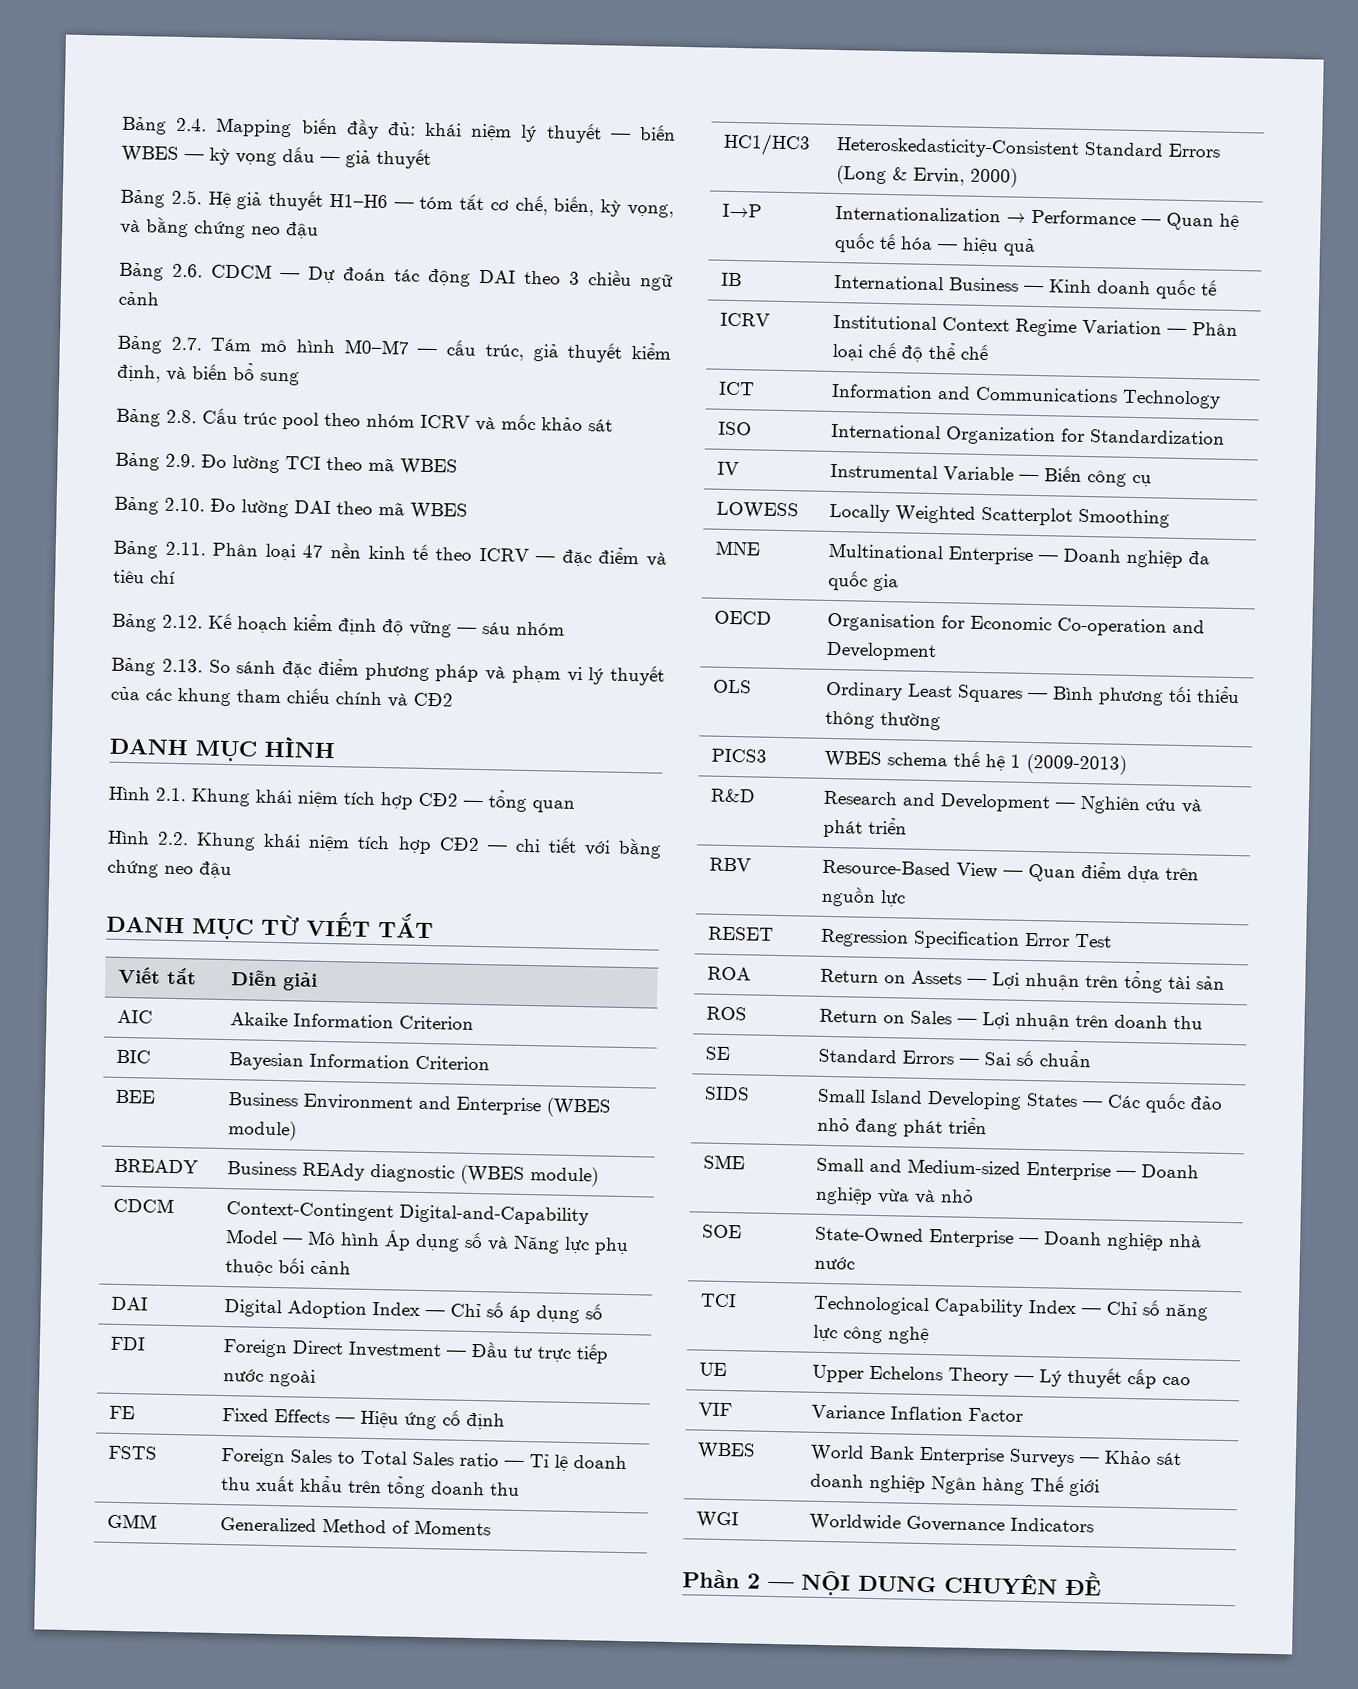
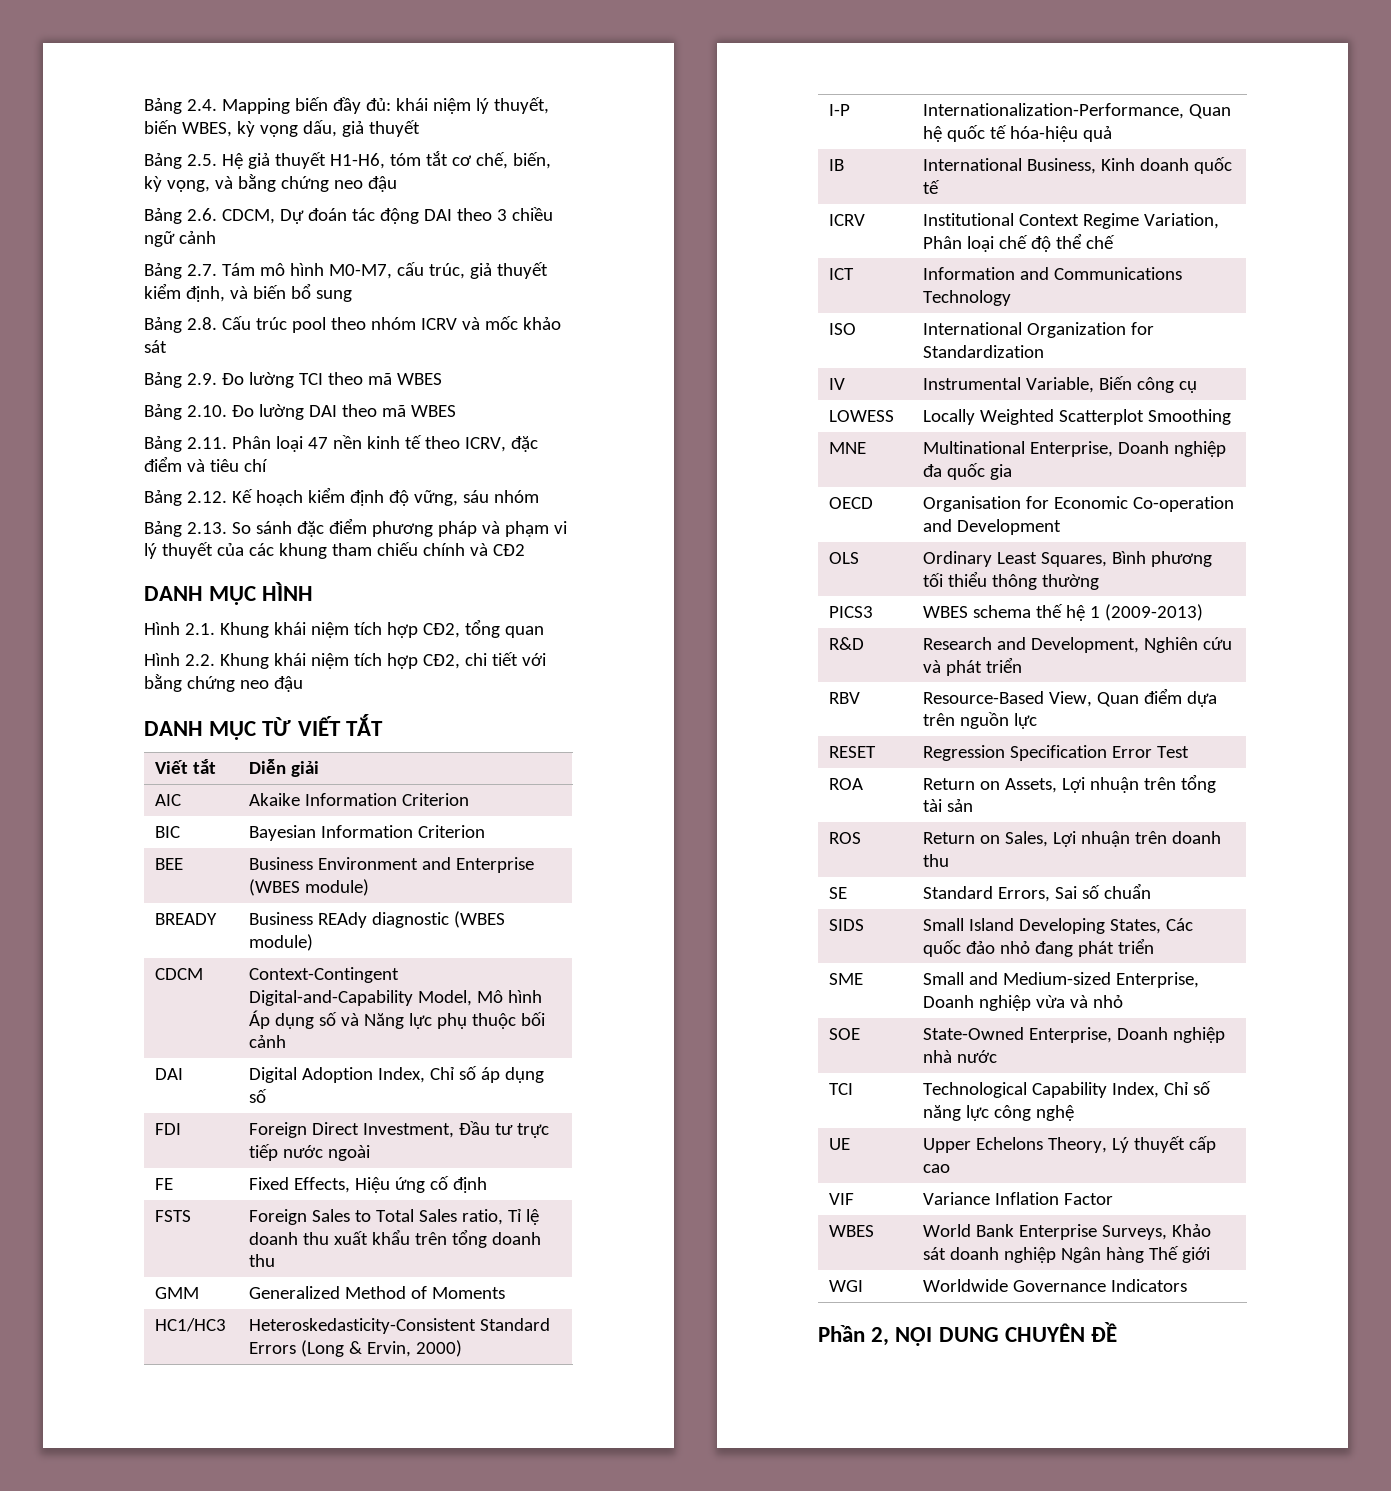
- Bảng 2.4. Mapping biến đầy đủ: khái niệm lý thuyết — biến WBES — kỳ vọng dấu — giả thuyết
+ Bảng 2.4. Mapping biến đầy đủ: khái niệm lý thuyết, biến WBES, kỳ vọng dấu, giả thuyết
- Bảng 2.5. Hệ giả thuyết H1–H6 — tóm tắt cơ chế, biến, kỳ vọng, và bằng chứng neo đậu
+ Bảng 2.5. Hệ giả thuyết H1-H6, tóm tắt cơ chế, biến, kỳ vọng, và bằng chứng neo đậu
- Bảng 2.6. CDCM — Dự đoán tác động DAI theo 3 chiều ngữ cảnh
+ Bảng 2.6. CDCM, Dự đoán tác động DAI theo 3 chiều ngữ cảnh
- Bảng 2.7. Tám mô hình M0–M7 — cấu trúc, giả thuyết kiểm định, và biến bổ sung
+ Bảng 2.7. Tám mô hình M0-M7, cấu trúc, giả thuyết kiểm định, và biến bổ sung
- Bảng 2.11. Phân loại 47 nền kinh tế theo ICRV — đặc điểm và tiêu chí
+ Bảng 2.11. Phân loại 47 nền kinh tế theo ICRV, đặc điểm và tiêu chí
- Bảng 2.12. Kế hoạch kiểm định độ vững — sáu nhóm
+ Bảng 2.12. Kế hoạch kiểm định độ vững, sáu nhóm
- Hình 2.1. Khung khái niệm tích hợp CĐ2 — tổng quan
+ Hình 2.1. Khung khái niệm tích hợp CĐ2, tổng quan
- Hình 2.2. Khung khái niệm tích hợp CĐ2 — chi tiết với bằng chứng neo đậu
+ Hình 2.2. Khung khái niệm tích hợp CĐ2, chi tiết với bằng chứng neo đậu
- CDCM | Context-Contingent Digital-and-Capability Model — Mô hình Áp dụng số và Năng lực phụ thuộc bối cảnh
+ CDCM | Context-Contingent Digital-and-Capability Model, Mô hình Áp dụng số và Năng lực phụ thuộc bối cảnh
- DAI | Digital Adoption Index — Chỉ số áp dụng số
+ DAI | Digital Adoption Index, Chỉ số áp dụng số
- FDI | Foreign Direct Investment — Đầu tư trực tiếp nước ngoài
+ FDI | Foreign Direct Investment, Đầu tư trực tiếp nước ngoài
- FE | Fixed Effects — Hiệu ứng cố định
+ FE | Fixed Effects, Hiệu ứng cố định
- FSTS | Foreign Sales to Total Sales ratio — Tỉ lệ doanh thu xuất khẩu trên tổng doanh thu
+ FSTS | Foreign Sales to Total Sales ratio, Tỉ lệ doanh thu xuất khẩu trên tổng doanh thu
- I→P | Internationalization → Performance — Quan hệ quốc tế hóa — hiệu quả
+ I-P | Internationalization-Performance, Quan hệ quốc tế hóa-hiệu quả
- IB | International Business — Kinh doanh quốc tế
+ IB | International Business, Kinh doanh quốc tế
- ICRV | Institutional Context Regime Variation — Phân loại chế độ thể chế
+ ICRV | Institutional Context Regime Variation, Phân loại chế độ thể chế
- IV | Instrumental Variable — Biến công cụ
+ IV | Instrumental Variable, Biến công cụ
- MNE | Multinational Enterprise — Doanh nghiệp đa quốc gia
+ MNE | Multinational Enterprise, Doanh nghiệp đa quốc gia
- OLS | Ordinary Least Squares — Bình phương tối thiểu thông thường
+ OLS | Ordinary Least Squares, Bình phương tối thiểu thông thường
- R&D | Research and Development — Nghiên cứu và phát triển
+ R&D | Research and Development, Nghiên cứu và phát triển
- RBV | Resource-Based View — Quan điểm dựa trên nguồn lực
+ RBV | Resource-Based View, Quan điểm dựa trên nguồn lực
- ROA | Return on Assets — Lợi nhuận trên tổng tài sản
+ ROA | Return on Assets, Lợi nhuận trên tổng tài sản
- ROS | Return on Sales — Lợi nhuận trên doanh thu
+ ROS | Return on Sales, Lợi nhuận trên doanh thu
- SE | Standard Errors — Sai số chuẩn
+ SE | Standard Errors, Sai số chuẩn
- SIDS | Small Island Developing States — Các quốc đảo nhỏ đang phát triển
+ SIDS | Small Island Developing States, Các quốc đảo nhỏ đang phát triển
- SME | Small and Medium-sized Enterprise — Doanh nghiệp vừa và nhỏ
+ SME | Small and Medium-sized Enterprise, Doanh nghiệp vừa và nhỏ
- SOE | State-Owned Enterprise — Doanh nghiệp nhà nước
+ SOE | State-Owned Enterprise, Doanh nghiệp nhà nước
- TCI | Technological Capability Index — Chỉ số năng lực công nghệ
+ TCI | Technological Capability Index, Chỉ số năng lực công nghệ
- UE | Upper Echelons Theory — Lý thuyết cấp cao
+ UE | Upper Echelons Theory, Lý thuyết cấp cao
- WBES | World Bank Enterprise Surveys — Khảo sát doanh nghiệp Ngân hàng Thế giới
+ WBES | World Bank Enterprise Surveys, Khảo sát doanh nghiệp Ngân hàng Thế giới
- Phần 2 — NỘI DUNG CHUYÊN ĐỀ
+ Phần 2, NỘI DUNG CHUYÊN ĐỀ

